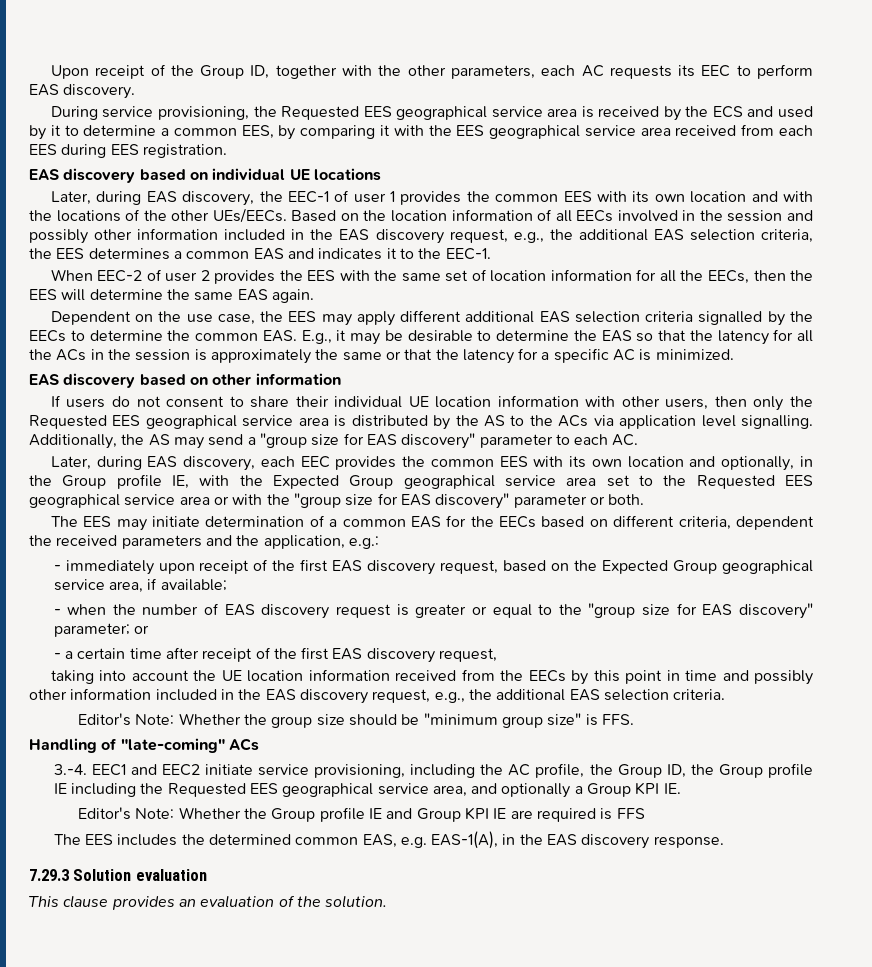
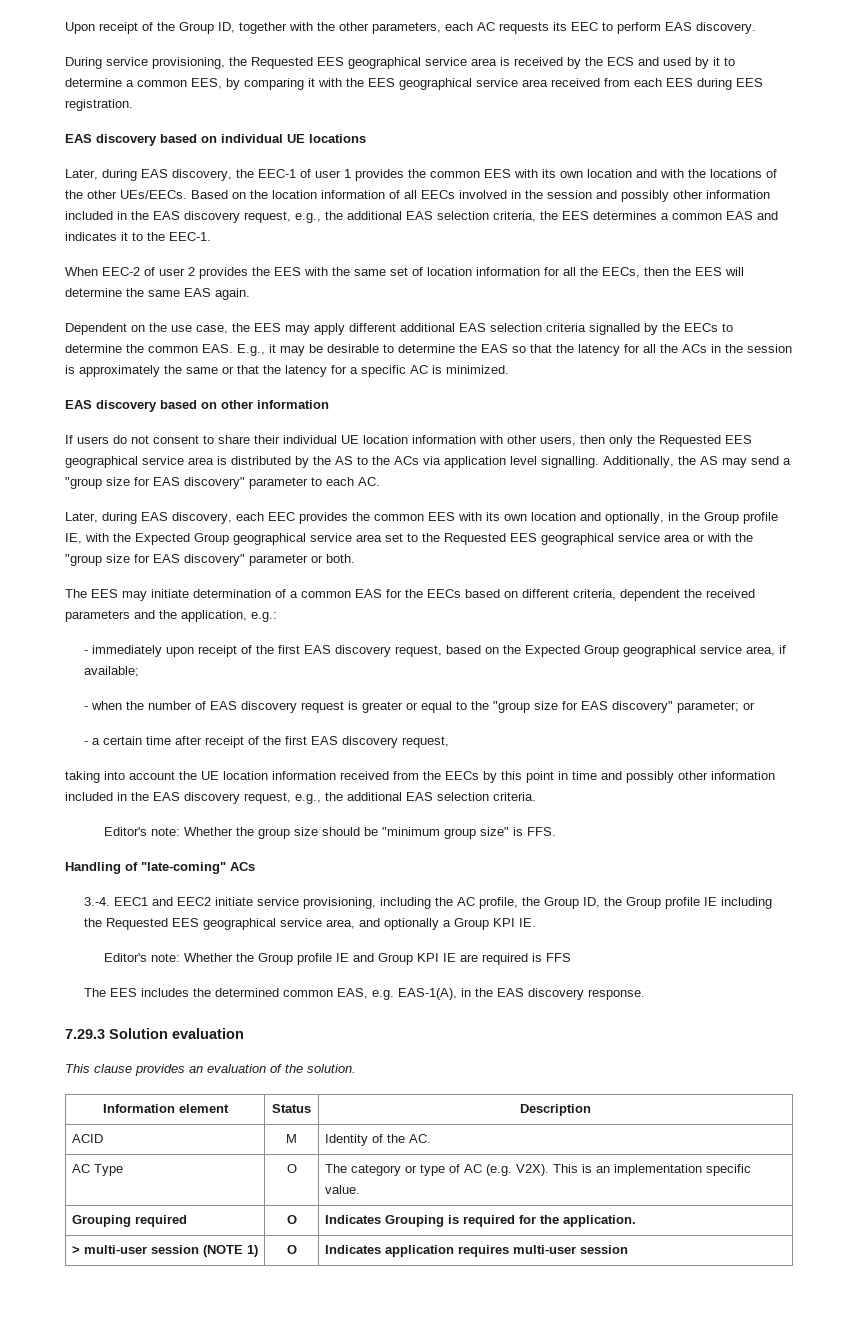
- Editor's Note: Whether the group size should be "minimum group size" is FFS.
+ Editor's note: Whether the group size should be "minimum group size" is FFS.
- Editor's Note: Whether the Group profile IE and Group KPI IE are required is FFS
+ Editor's note: Whether the Group profile IE and Group KPI IE are required is FFS
+ Information element | Status | Description
+ ACID | M | Identity of the AC.
+ AC Type | O | The category or type of AC (e.g. V2X). This is an implementation specific value.
+ Grouping required | O | Indicates Grouping is required for the application.
+ > multi-user session (NOTE 1) | O | Indicates application requires multi-user session

